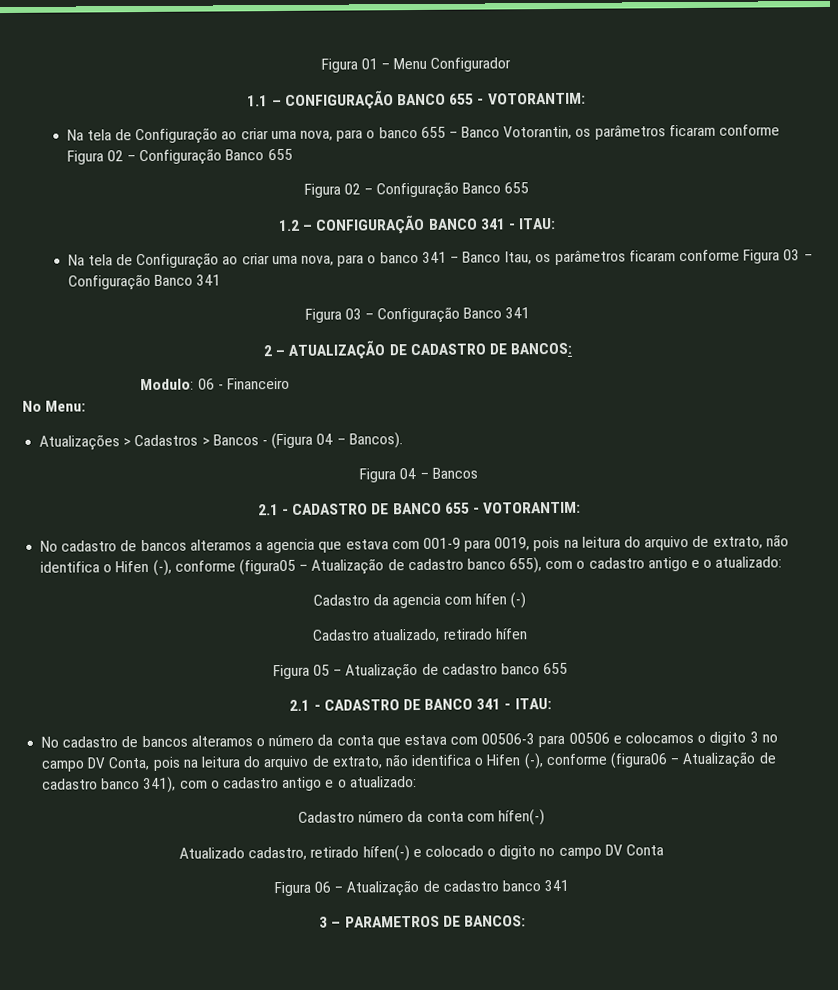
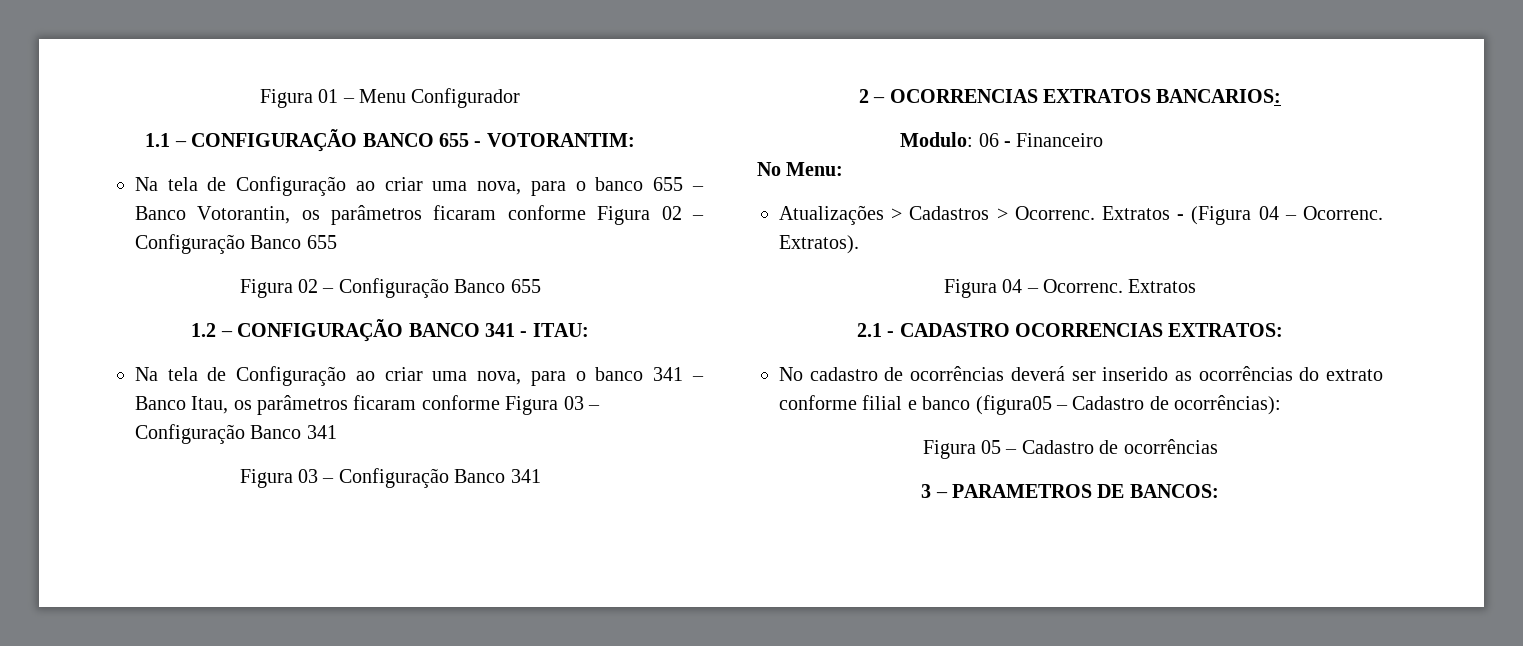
- 2 – ATUALIZAÇÃO DE CADASTRO DE BANCOS:
+ 2 – OCORRENCIAS EXTRATOS BANCARIOS:
- Atualizações > Cadastros > Bancos - (Figura 04 – Bancos).
+ Atualizações > Cadastros > Ocorrenc. Extratos - (Figura 04 – Ocorrenc. Extratos).
- Figura 04 – Bancos
- 2.1 - CADASTRO DE BANCO 655 - VOTORANTIM:
- No cadastro de bancos alteramos a agencia que estava com 001-9 para 0019, pois na leitura do arquivo de extrato, não identifica o Hifen (-), conforme (figura05 – Atualização de cadastro banco 655), com o cadastro antigo e o atualizado:
- Cadastro da agencia com hífen (-)
- Cadastro atualizado, retirado hífen
- Figura 05 – Atualização de cadastro banco 655
- 2.1 - CADASTRO DE BANCO 341 - ITAU:
- No cadastro de bancos alteramos o número da conta que estava com 00506-3 para 00506 e colocamos o digito 3 no campo DV Conta, pois na leitura do arquivo de extrato, não identifica o Hifen (-), conforme (figura06 – Atualização de cadastro banco 341), com o cadastro antigo e o atualizado:
- Cadastro número da conta com hífen(-)
- Atualizado cadastro, retirado hífen(-) e colocado o digito no campo DV Conta
- Figura 06 – Atualização de cadastro banco 341
+ Figura 04 – Ocorrenc. Extratos
+ 2.1 - CADASTRO OCORRENCIAS EXTRATOS:
+ No cadastro de ocorrências deverá ser inserido as ocorrências do extrato conforme filial e banco (figura05 – Cadastro de ocorrências):
+ Figura 05 – Cadastro de ocorrências

